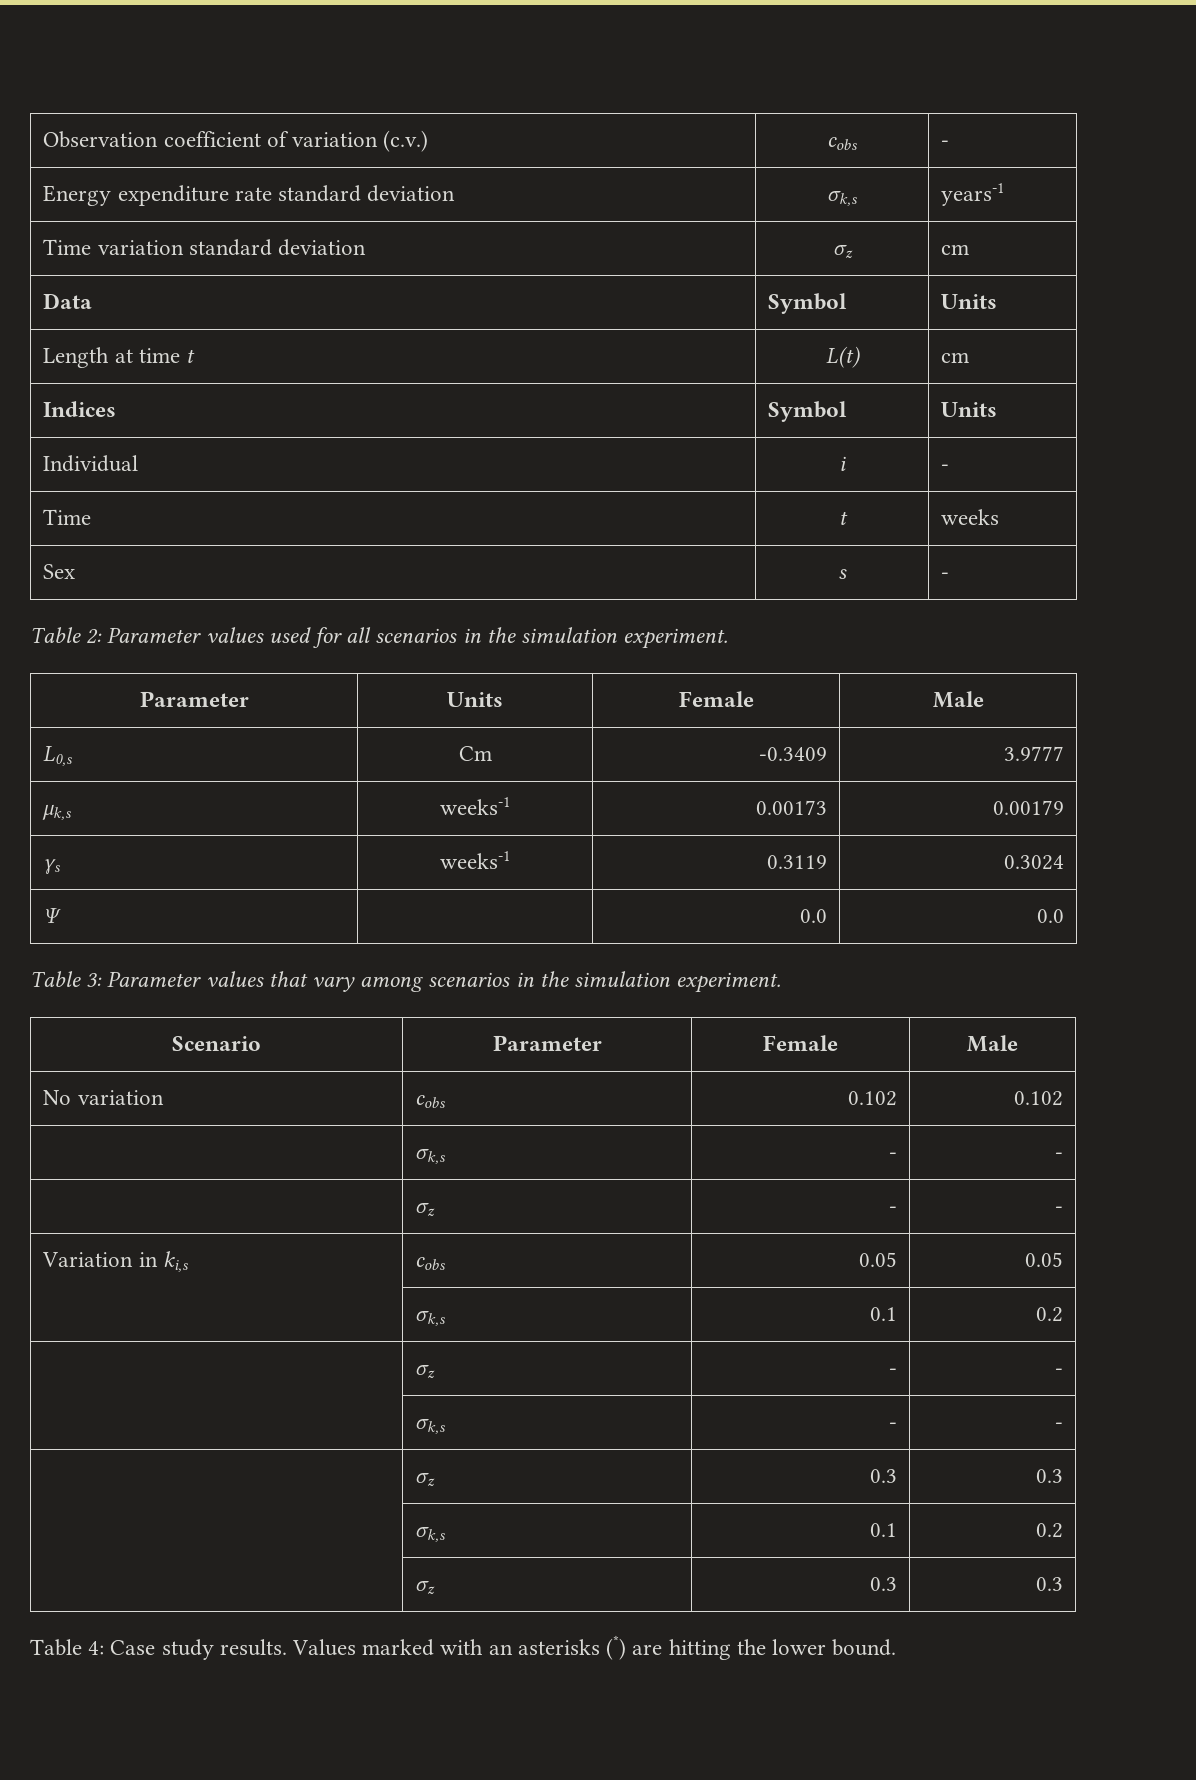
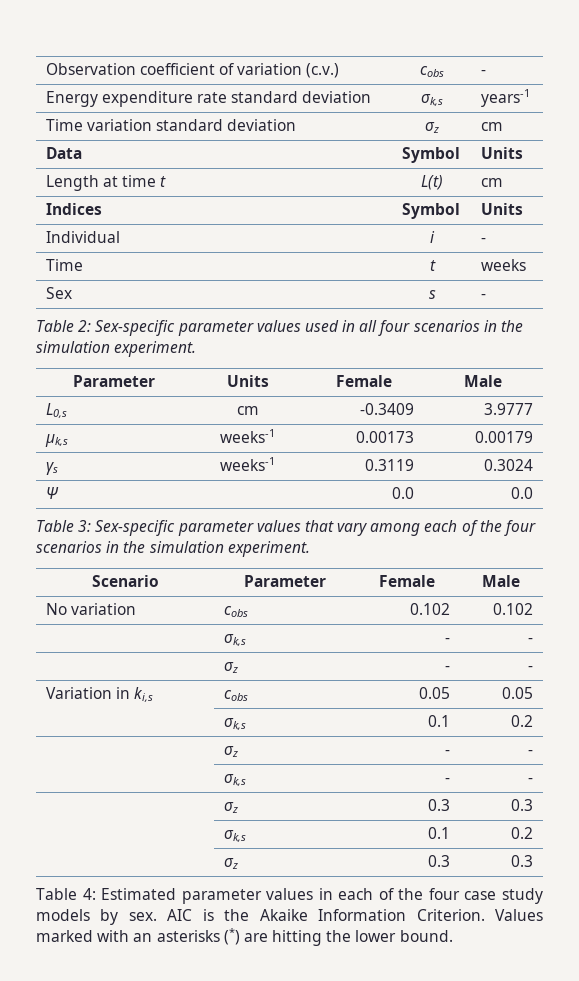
- Table 2: Parameter values used for all scenarios in the simulation experiment.
+ Table 2: Sex-specific parameter values used in all four scenarios in the simulation experiment.
- L0,s | Cm | -0.3409 | 3.9777
+ L0,s | cm | -0.3409 | 3.9777
- Table 3: Parameter values that vary among scenarios in the simulation experiment.
+ Table 3: Sex-specific parameter values that vary among each of the four scenarios in the simulation experiment.
- Table 4: Case study results.
+ Table 4: Estimated parameter values in each of the four case study models by sex. AIC is the Akaike Information Criterion.

